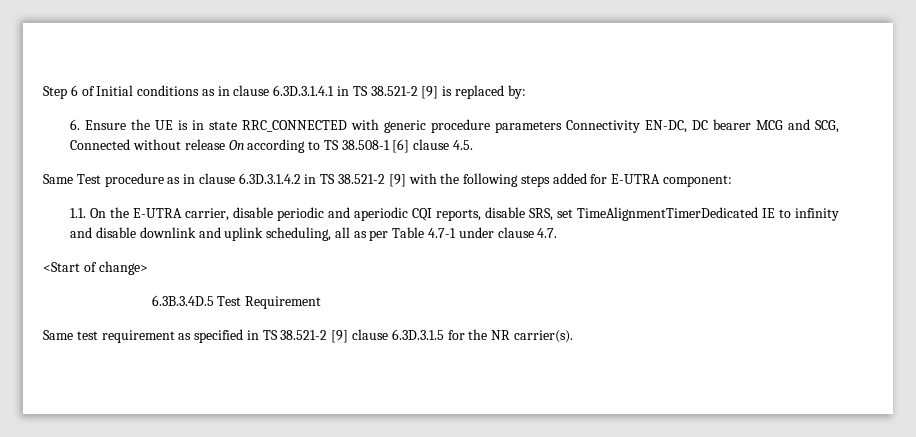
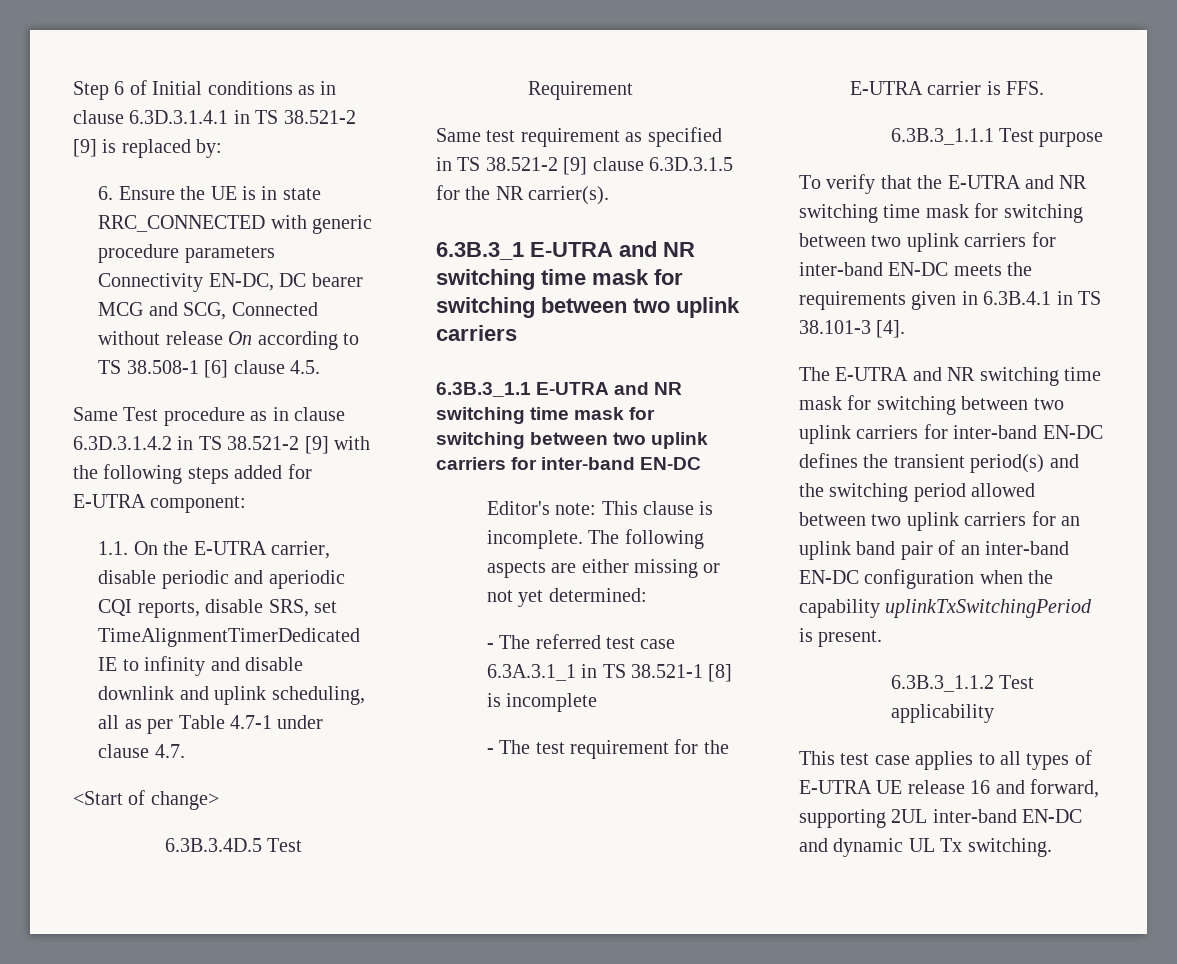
+ 6.3B.3_1 E-UTRA and NR switching time mask for switching between two uplink carriers
+ 6.3B.3_1.1 E-UTRA and NR switching time mask for switching between two uplink carriers for inter-band EN-DC
+ Editor's note: This clause is incomplete. The following aspects are either missing or not yet determined:
+ - The referred test case 6.3A.3.1_1 in TS 38.521-1 [8] is incomplete
+ - The test requirement for the E-UTRA carrier is FFS.
+ 6.3B.3_1.1.1 Test purpose
+ To verify that the E-UTRA and NR switching time mask for switching between two uplink carriers for inter-band EN-DC meets the requirements given in 6.3B.4.1 in TS 38.101-3 [4].
+ The E-UTRA and NR switching time mask for switching between two uplink carriers for inter-band EN-DC defines the transient period(s) and the switching period allowed between two uplink carriers for an uplink band pair of an inter-band EN-DC configuration when the capability uplinkTxSwitchingPeriod is present.
+ 6.3B.3_1.1.2 Test applicability
+ This test case applies to all types of E-UTRA UE release 16 and forward, supporting 2UL inter-band EN-DC and dynamic UL Tx switching.

